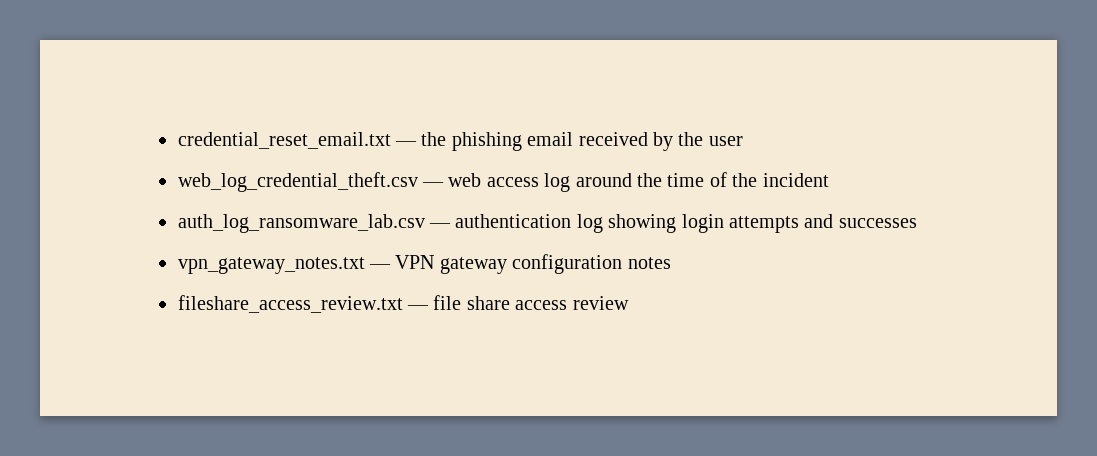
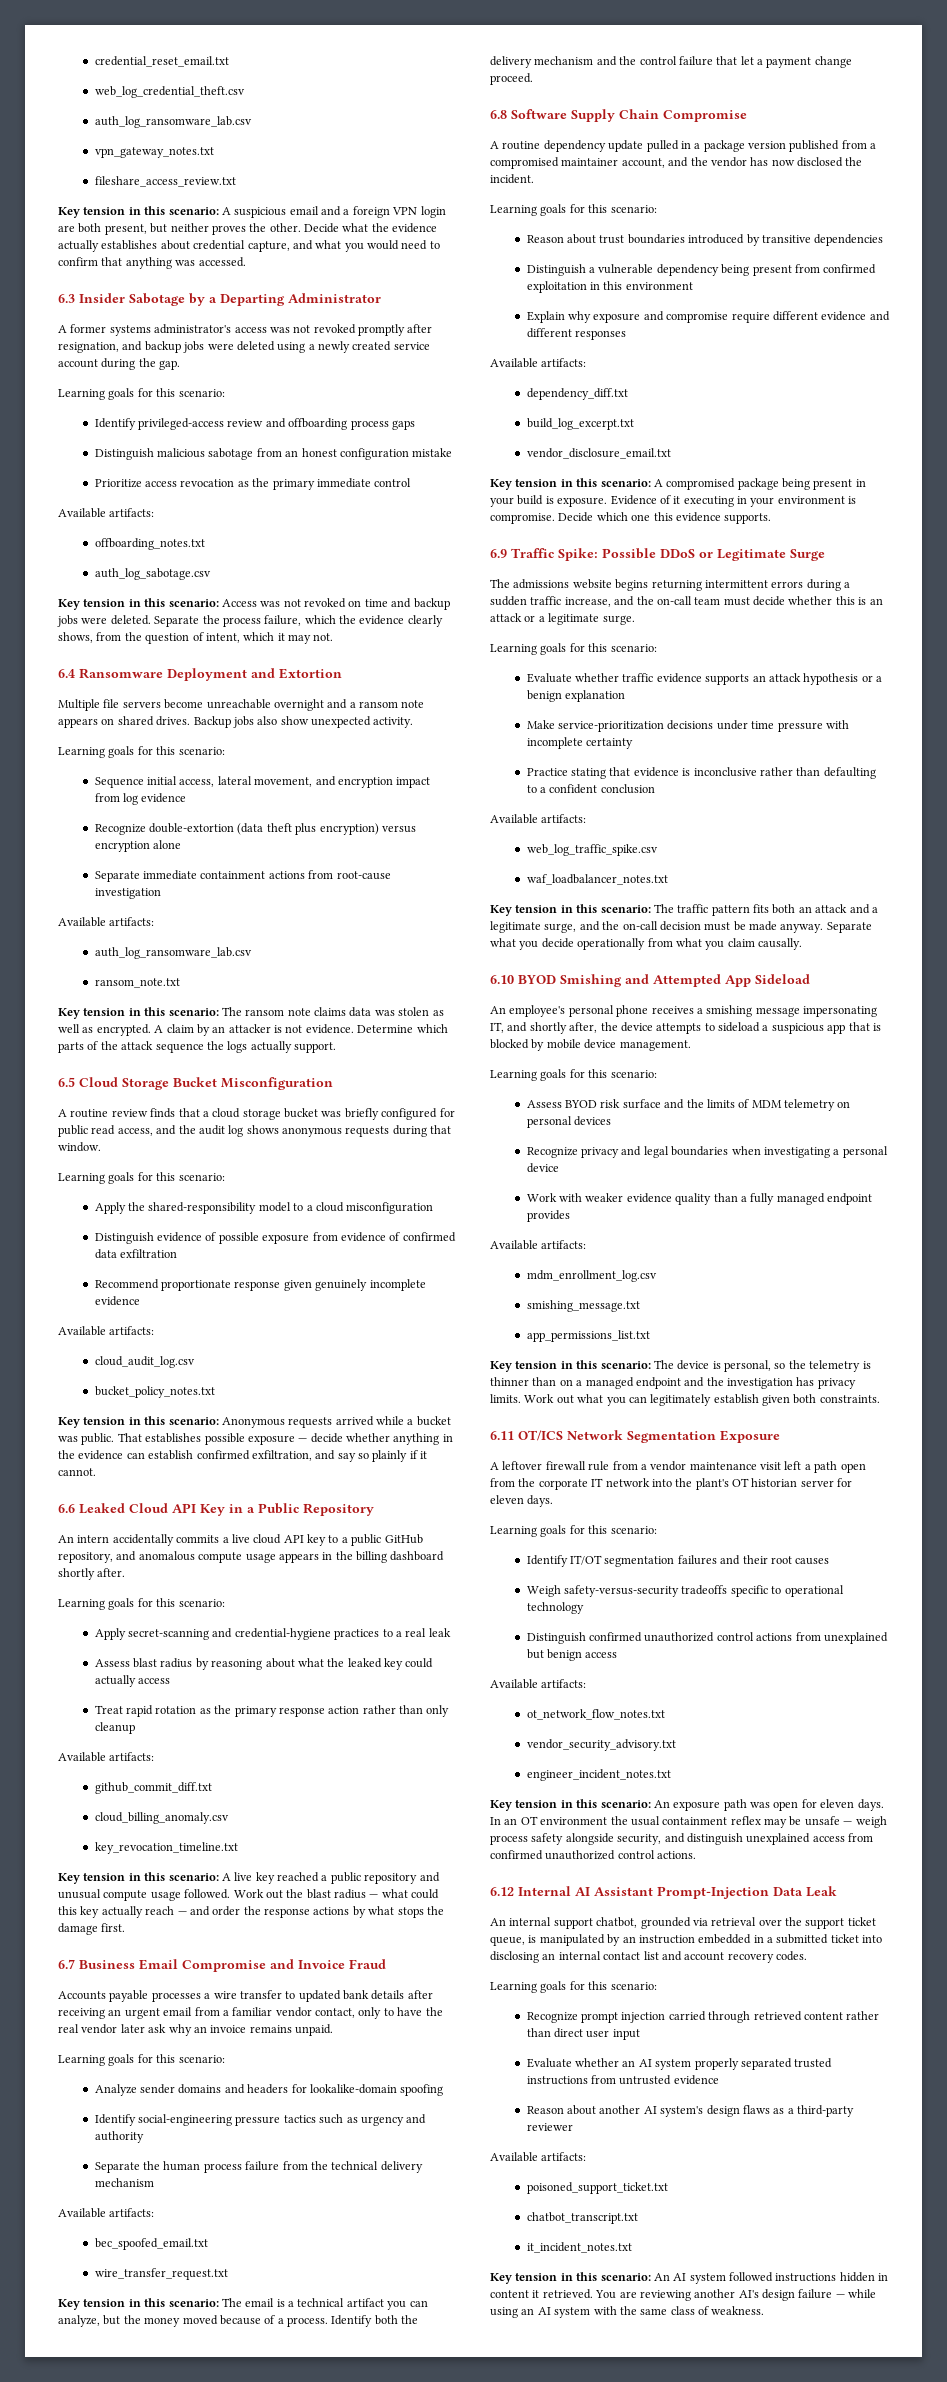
- credential_reset_email.txt — the phishing email received by the user
- web_log_credential_theft.csv — web access log around the time of the incident
- auth_log_ransomware_lab.csv — authentication log showing login attempts and successes
- vpn_gateway_notes.txt — VPN gateway configuration notes
- fileshare_access_review.txt — file share access review
+ credential_reset_email.txt
+ web_log_credential_theft.csv
+ auth_log_ransomware_lab.csv
+ vpn_gateway_notes.txt
+ fileshare_access_review.txt
+ Key tension in this scenario: A suspicious email and a foreign VPN login are both present, but neither proves the other. Decide what the evidence actually establishes about credential capture, and what you would need to confirm that anything was accessed.
+ 6.3 Insider Sabotage by a Departing Administrator
+ A former systems administrator's access was not revoked promptly after resignation, and backup jobs were deleted using a newly created service account during the gap.
+ Learning goals for this scenario:
+ Identify privileged-access review and offboarding process gaps
+ Distinguish malicious sabotage from an honest configuration mistake
+ Prioritize access revocation as the primary immediate control
+ Available artifacts:
+ offboarding_notes.txt
+ auth_log_sabotage.csv
+ Key tension in this scenario: Access was not revoked on time and backup jobs were deleted. Separate the process failure, which the evidence clearly shows, from the question of intent, which it may not.
+ 6.4 Ransomware Deployment and Extortion
+ Multiple file servers become unreachable overnight and a ransom note appears on shared drives. Backup jobs also show unexpected activity.
+ Learning goals for this scenario:
+ Sequence initial access, lateral movement, and encryption impact from log evidence
+ Recognize double-extortion (data theft plus encryption) versus encryption alone
+ Separate immediate containment actions from root-cause investigation
+ Available artifacts:
+ auth_log_ransomware_lab.csv
+ ransom_note.txt
+ Key tension in this scenario: The ransom note claims data was stolen as well as encrypted. A claim by an attacker is not evidence. Determine which parts of the attack sequence the logs actually support.
+ 6.5 Cloud Storage Bucket Misconfiguration
+ A routine review finds that a cloud storage bucket was briefly configured for public read access, and the audit log shows anonymous requests during that window.
+ Learning goals for this scenario:
+ Apply the shared-responsibility model to a cloud misconfiguration
+ Distinguish evidence of possible exposure from evidence of confirmed data exfiltration
+ Recommend proportionate response given genuinely incomplete evidence
+ Available artifacts:
+ cloud_audit_log.csv
+ bucket_policy_notes.txt
+ Key tension in this scenario: Anonymous requests arrived while a bucket was public. That establishes possible exposure — decide whether anything in the evidence can establish confirmed exfiltration, and say so plainly if it cannot.
+ 6.6 Leaked Cloud API Key in a Public Repository
+ An intern accidentally commits a live cloud API key to a public GitHub repository, and anomalous compute usage appears in the billing dashboard shortly after.
+ Learning goals for this scenario:
+ Apply secret-scanning and credential-hygiene practices to a real leak
+ Assess blast radius by reasoning about what the leaked key could actually access
+ Treat rapid rotation as the primary response action rather than only cleanup
+ Available artifacts:
+ github_commit_diff.txt
+ cloud_billing_anomaly.csv
+ key_revocation_timeline.txt
+ Key tension in this scenario: A live key reached a public repository and unusual compute usage followed. Work out the blast radius — what could this key actually reach — and order the response actions by what stops the damage first.
+ 6.7 Business Email Compromise and Invoice Fraud
+ Accounts payable processes a wire transfer to updated bank details after receiving an urgent email from a familiar vendor contact, only to have the real vendor later ask why an invoice remains unpaid.
+ Learning goals for this scenario:
+ Analyze sender domains and headers for lookalike-domain spoofing
+ Identify social-engineering pressure tactics such as urgency and authority
+ Separate the human process failure from the technical delivery mechanism
+ Available artifacts:
+ bec_spoofed_email.txt
+ wire_transfer_request.txt
+ Key tension in this scenario: The email is a technical artifact you can analyze, but the money moved because of a process. Identify both the delivery mechanism and the control failure that let a payment change proceed.
+ 6.8 Software Supply Chain Compromise
+ A routine dependency update pulled in a package version published from a compromised maintainer account, and the vendor has now disclosed the incident.
+ Learning goals for this scenario:
+ Reason about trust boundaries introduced by transitive dependencies
+ Distinguish a vulnerable dependency being present from confirmed exploitation in this environment
+ Explain why exposure and compromise require different evidence and different responses
+ Available artifacts:
+ dependency_diff.txt
+ build_log_excerpt.txt
+ vendor_disclosure_email.txt
+ Key tension in this scenario: A compromised package being present in your build is exposure. Evidence of it executing in your environment is compromise. Decide which one this evidence supports.
+ 6.9 Traffic Spike: Possible DDoS or Legitimate Surge
+ The admissions website begins returning intermittent errors during a sudden traffic increase, and the on-call team must decide whether this is an attack or a legitimate surge.
+ Learning goals for this scenario:
+ Evaluate whether traffic evidence supports an attack hypothesis or a benign explanation
+ Make service-prioritization decisions under time pressure with incomplete certainty
+ Practice stating that evidence is inconclusive rather than defaulting to a confident conclusion
+ Available artifacts:
+ web_log_traffic_spike.csv
+ waf_loadbalancer_notes.txt
+ Key tension in this scenario: The traffic pattern fits both an attack and a legitimate surge, and the on-call decision must be made anyway. Separate what you decide operationally from what you claim causally.
+ 6.10 BYOD Smishing and Attempted App Sideload
+ An employee's personal phone receives a smishing message impersonating IT, and shortly after, the device attempts to sideload a suspicious app that is blocked by mobile device management.
+ Learning goals for this scenario:
+ Assess BYOD risk surface and the limits of MDM telemetry on personal devices
+ Recognize privacy and legal boundaries when investigating a personal device
+ Work with weaker evidence quality than a fully managed endpoint provides
+ Available artifacts:
+ mdm_enrollment_log.csv
+ smishing_message.txt
+ app_permissions_list.txt
+ Key tension in this scenario: The device is personal, so the telemetry is thinner than on a managed endpoint and the investigation has privacy limits. Work out what you can legitimately establish given both constraints.
+ 6.11 OT/ICS Network Segmentation Exposure
+ A leftover firewall rule from a vendor maintenance visit left a path open from the corporate IT network into the plant's OT historian server for eleven days.
+ Learning goals for this scenario:
+ Identify IT/OT segmentation failures and their root causes
+ Weigh safety-versus-security tradeoffs specific to operational technology
+ Distinguish confirmed unauthorized control actions from unexplained but benign access
+ Available artifacts:
+ ot_network_flow_notes.txt
+ vendor_security_advisory.txt
+ engineer_incident_notes.txt
+ Key tension in this scenario: An exposure path was open for eleven days. In an OT environment the usual containment reflex may be unsafe — weigh process safety alongside security, and distinguish unexplained access from confirmed unauthorized control actions.
+ 6.12 Internal AI Assistant Prompt-Injection Data Leak
+ An internal support chatbot, grounded via retrieval over the support ticket queue, is manipulated by an instruction embedded in a submitted ticket into disclosing an internal contact list and account recovery codes.
+ Learning goals for this scenario:
+ Recognize prompt injection carried through retrieved content rather than direct user input
+ Evaluate whether an AI system properly separated trusted instructions from untrusted evidence
+ Reason about another AI system's design flaws as a third-party reviewer
+ Available artifacts:
+ poisoned_support_ticket.txt
+ chatbot_transcript.txt
+ it_incident_notes.txt
+ Key tension in this scenario: An AI system followed instructions hidden in content it retrieved. You are reviewing another AI's design failure — while using an AI system with the same class of weakness.

